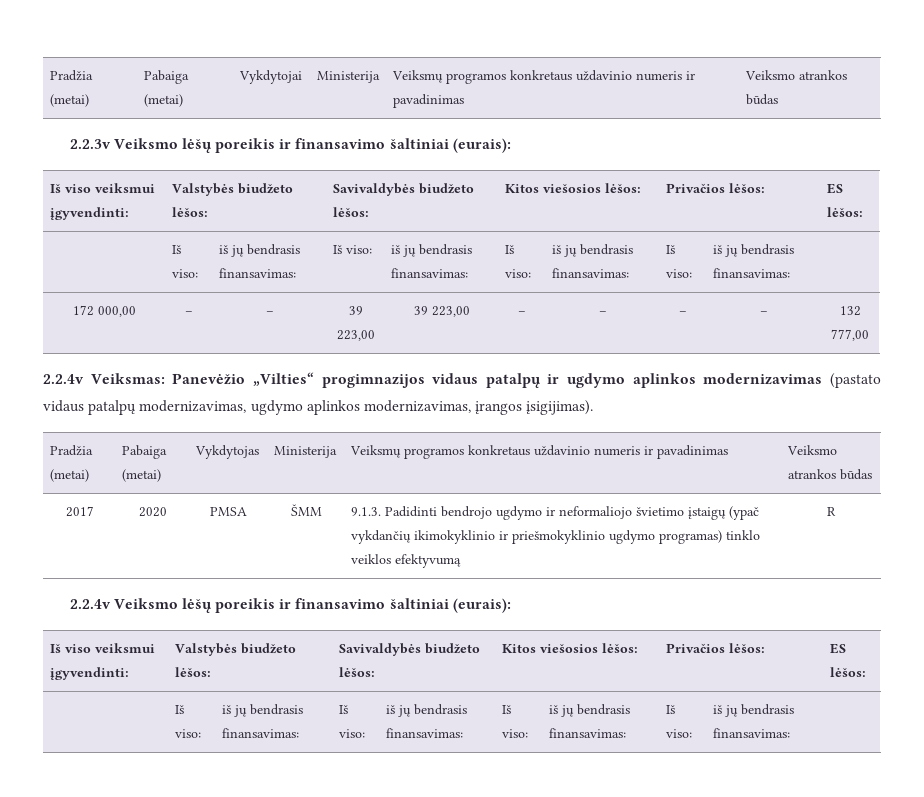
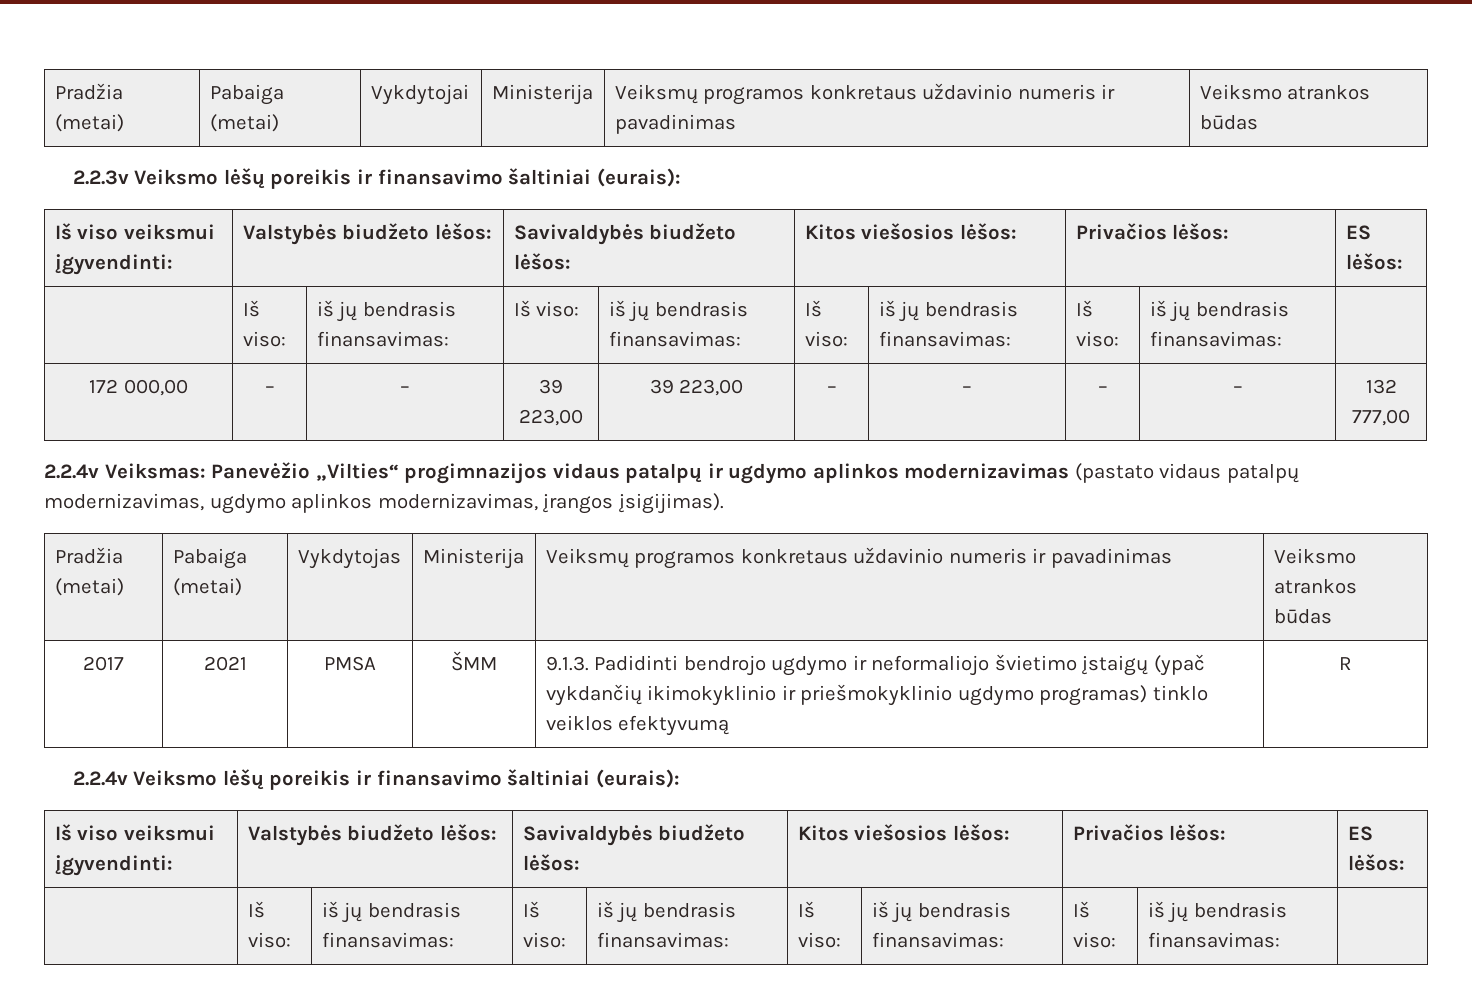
- 2017 | 2020 | PMSA | ŠMM | 9.1.3. Padidinti bendrojo ugdymo ir neformaliojo švietimo įstaigų (ypač vykdančių ikimokyklinio ir priešmokyklinio ugdymo programas) tinklo veiklos efektyvumą | R
+ 2017 | 2021 | PMSA | ŠMM | 9.1.3. Padidinti bendrojo ugdymo ir neformaliojo švietimo įstaigų (ypač vykdančių ikimokyklinio ir priešmokyklinio ugdymo programas) tinklo veiklos efektyvumą | R

